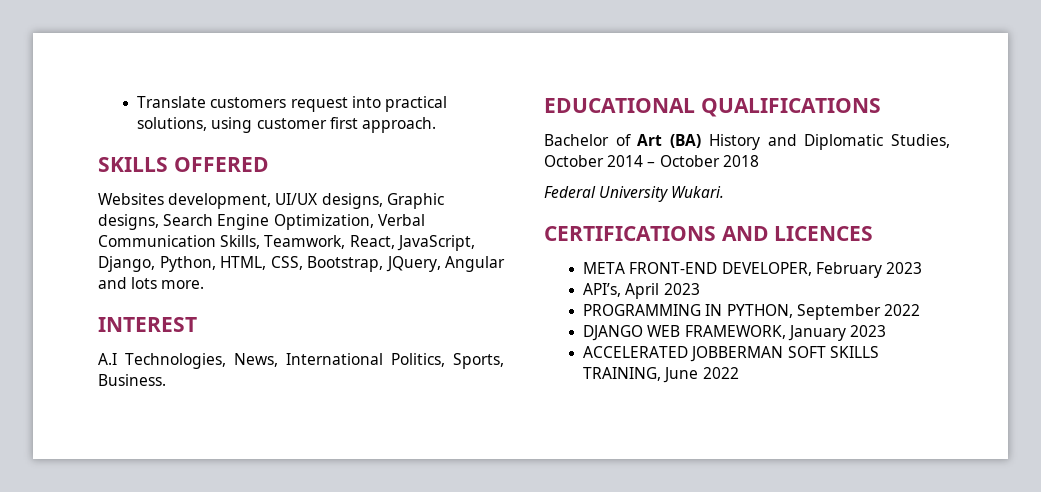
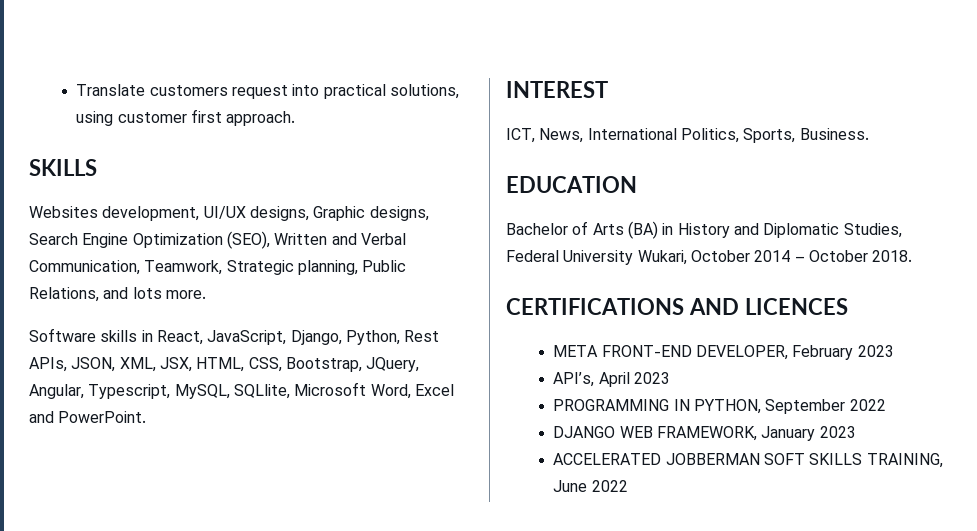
  Translate customers request into practical solutions, using customer first approach.
- SKILLS OFFERED
+ SKILLS
- Websites development, UI/UX designs, Graphic designs, Search Engine Optimization, Verbal Communication Skills, Teamwork, React, JavaScript, Django, Python, HTML, CSS, Bootstrap, JQuery, Angular and lots more.
+ Websites development, UI/UX designs, Graphic designs, Search Engine Optimization (SEO), Written and Verbal Communication, Teamwork, Strategic planning, Public Relations, and lots more.
+ Software skills in React, JavaScript, Django, Python, Rest APIs, JSON, XML, JSX, HTML, CSS, Bootstrap, JQuery, Angular, Typescript, MySQL, SQLlite, Microsoft Word, Excel and PowerPoint.
- A.I Technologies, News, International Politics, Sports, Business.
+ ICT, News, International Politics, Sports, Business.
- EDUCATIONAL QUALIFICATIONS
+ EDUCATION
- Bachelor of Art (BA) History and Diplomatic Studies, October 2014 – October 2018
- Federal University Wukari.
+ Bachelor of Arts (BA) in History and Diplomatic Studies, Federal University Wukari, October 2014 – October 2018.

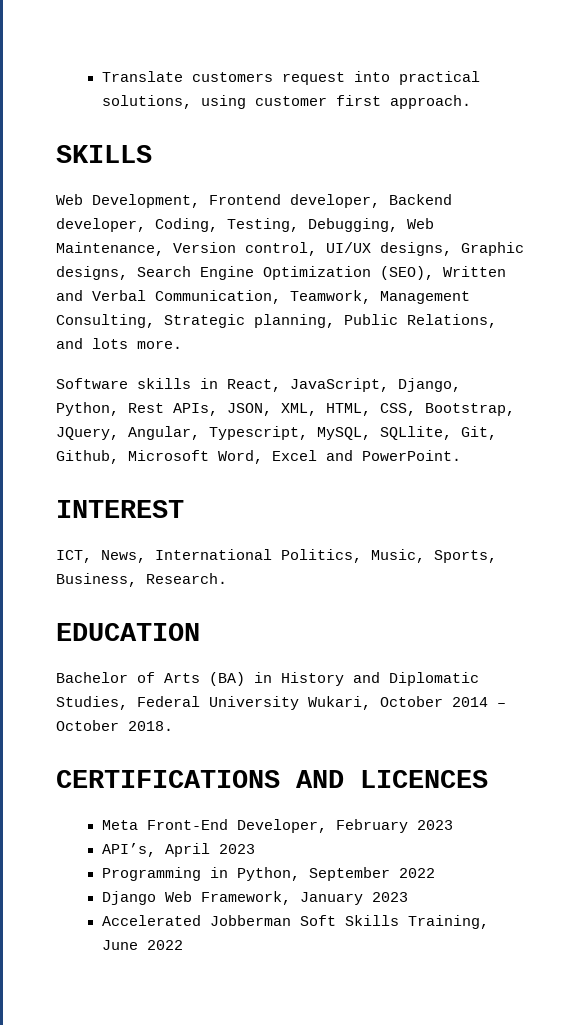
- Websites development, UI/UX designs, Graphic designs, Search Engine Optimization (SEO), Written and Verbal Communication, Teamwork, Strategic planning, Public Relations, and lots more.
+ Web Development, Frontend developer, Backend developer, Coding, Testing, Debugging, Web Maintenance, Version control, UI/UX designs, Graphic designs, Search Engine Optimization (SEO), Written and Verbal Communication, Teamwork, Management Consulting, Strategic planning, Public Relations, and lots more.
- Software skills in React, JavaScript, Django, Python, Rest APIs, JSON, XML, JSX, HTML, CSS, Bootstrap, JQuery, Angular, Typescript, MySQL, SQLlite, Microsoft Word, Excel and PowerPoint.
+ Software skills in React, JavaScript, Django, Python, Rest APIs, JSON, XML, HTML, CSS, Bootstrap, JQuery, Angular, Typescript, MySQL, SQLlite, Git, Github, Microsoft Word, Excel and PowerPoint.
- ICT, News, International Politics, Sports, Business.
+ ICT, News, International Politics, Music, Sports, Business, Research.
- META FRONT-END DEVELOPER, February 2023
+ Meta Front-End Developer, February 2023
- PROGRAMMING IN PYTHON, September 2022
+ Programming in Python, September 2022
- DJANGO WEB FRAMEWORK, January 2023
+ Django Web Framework, January 2023
- ACCELERATED JOBBERMAN SOFT SKILLS TRAINING, June 2022
+ Accelerated Jobberman Soft Skills Training, June 2022

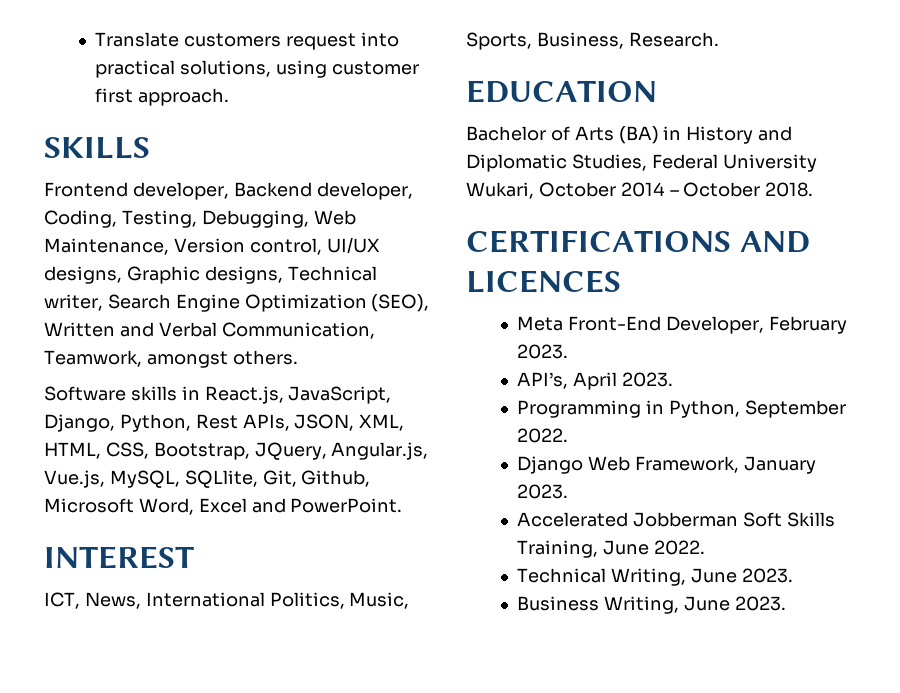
- Web Development, Frontend developer, Backend developer, Coding, Testing, Debugging, Web Maintenance, Version control, UI/UX designs, Graphic designs, Search Engine Optimization (SEO), Written and Verbal Communication, Teamwork, Management Consulting, Strategic planning, Public Relations, and lots more.
+ Frontend developer, Backend developer, Coding, Testing, Debugging, Web Maintenance, Version control, UI/UX designs, Graphic designs, Technical writer, Search Engine Optimization (SEO), Written and Verbal Communication, Teamwork, amongst others.
- Software skills in React, JavaScript, Django, Python, Rest APIs, JSON, XML, HTML, CSS, Bootstrap, JQuery, Angular, Typescript, MySQL, SQLlite, Git, Github, Microsoft Word, Excel and PowerPoint.
+ Software skills in React.js, JavaScript, Django, Python, Rest APIs, JSON, XML, HTML, CSS, Bootstrap, JQuery, Angular.js, Vue.js, MySQL, SQLlite, Git, Github, Microsoft Word, Excel and PowerPoint.
- Meta Front-End Developer, February 2023
+ Meta Front-End Developer, February 2023.
- API’s, April 2023
+ API’s, April 2023.
- Programming in Python, September 2022
+ Programming in Python, September 2022.
- Django Web Framework, January 2023
+ Django Web Framework, January 2023.
- Accelerated Jobberman Soft Skills Training, June 2022
+ Accelerated Jobberman Soft Skills Training, June 2022.
+ Technical Writing, June 2023.
+ Business Writing, June 2023.

